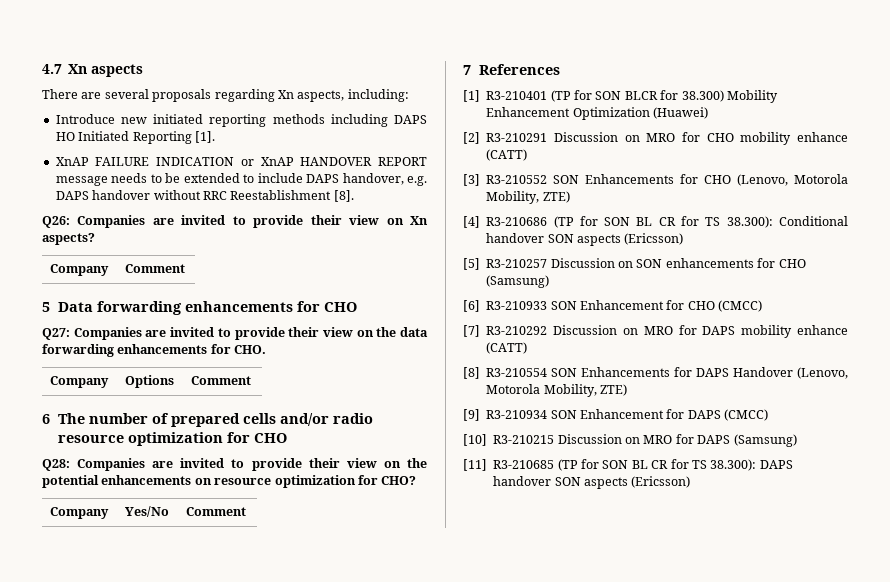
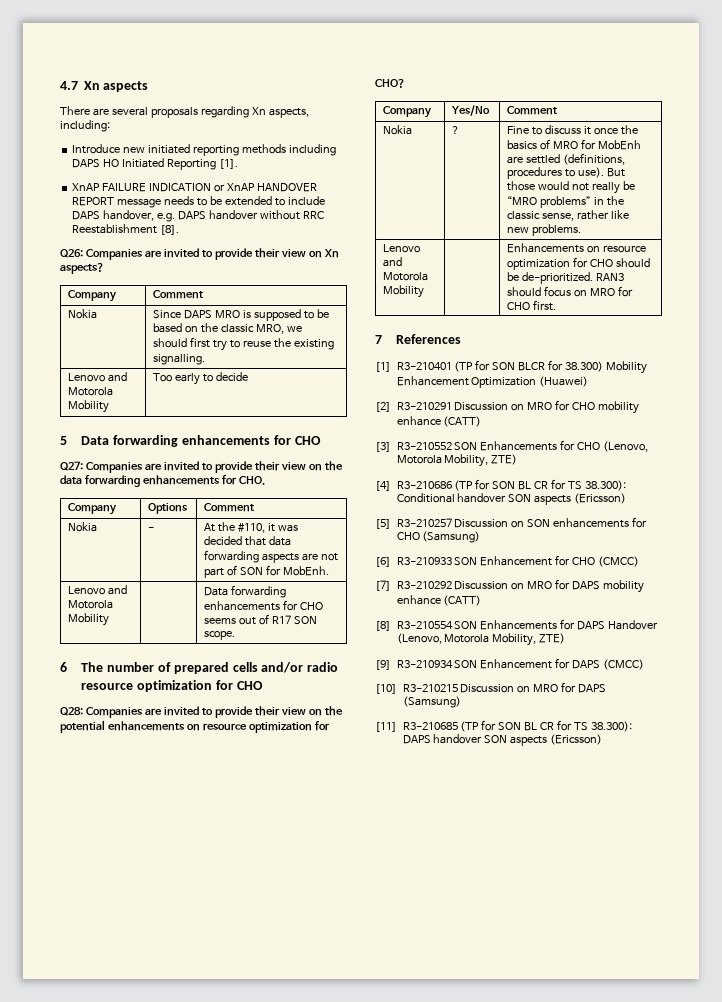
+ Nokia | Since DAPS MRO is supposed to be based on the classic MRO, we should first try to reuse the existing signalling.
+ Lenovo and Motorola Mobility | Too early to decide
+ Nokia | - | At the #110, it was decided that data forwarding aspects are not part of SON for MobEnh.
+ Lenovo and Motorola Mobility | | Data forwarding enhancements for CHO seems out of R17 SON scope.
+ Nokia | ? | Fine to discuss it once the basics of MRO for MobEnh are settled (definitions, procedures to use). But those would not really be “MRO problems” in the classic sense, rather like new problems.
+ Lenovo and Motorola Mobility | | Enhancements on resource optimization for CHO should be de-prioritized. RAN3 should focus on MRO for CHO first.

